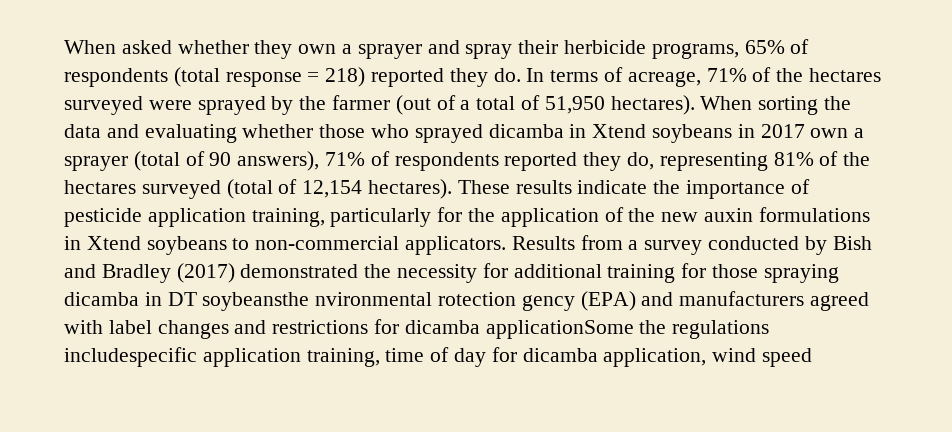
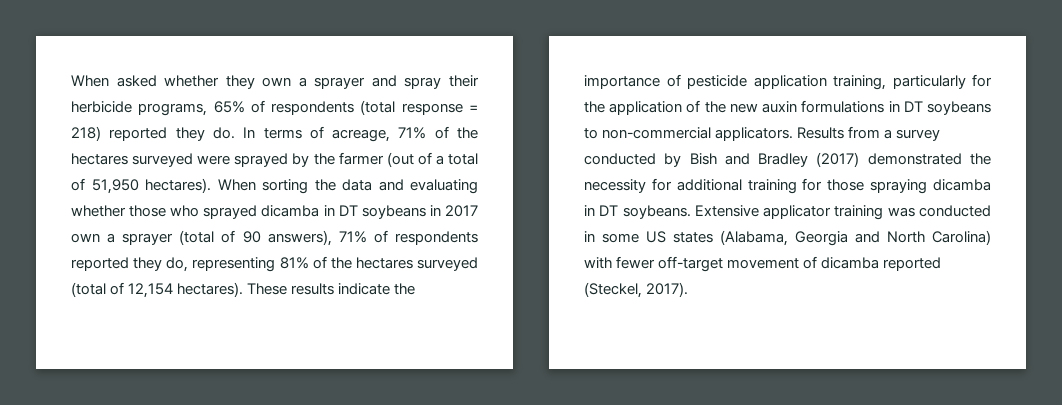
- When sorting the data and evaluating whether those who sprayed dicamba in Xtend soybeans in 2017 own a sprayer (total of 90 answers), 71% of respondents reported they do, representing 81% of the hectares surveyed (total of 12,154 hectares).
+ When sorting the data and evaluating whether those who sprayed dicamba in DT soybeans in 2017 own a sprayer (total of 90 answers), 71% of respondents reported they do, representing 81% of the hectares surveyed (total of 12,154 hectares).
- These results indicate the importance of pesticide application training, particularly for the application of the new auxin formulations in Xtend soybeans to non-commercial applicators.
+ These results indicate the importance of pesticide application training, particularly for the application of the new auxin formulations in DT soybeans to non-commercial applicators.
- Results from a survey conducted by Bish and Bradley (2017) demonstrated the necessity for additional training for those spraying dicamba in DT soybeansthe nvironmental rotection gency (EPA) and manufacturers agreed with label changes and restrictions for dicamba applicationSome the regulations includespecific application training, time of day for dicamba application, wind speed
+ Results from a survey conducted by Bish and Bradley (2017) demonstrated the necessity for additional training for those spraying dicamba in DT soybeans. Extensive applicator training was conducted in some US states (Alabama, Georgia and North Carolina) with fewer off-target movement of dicamba reported (Steckel, 2017).

